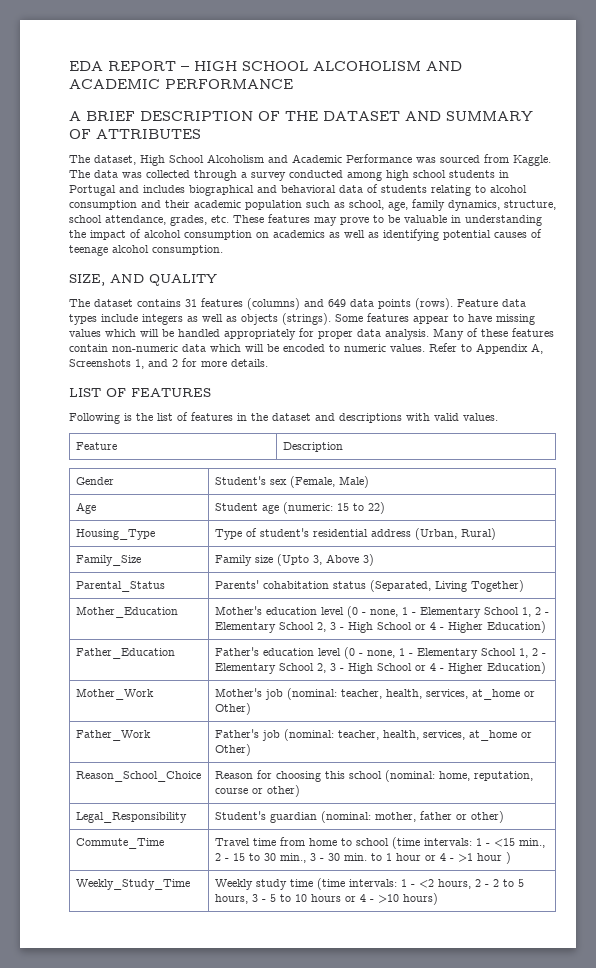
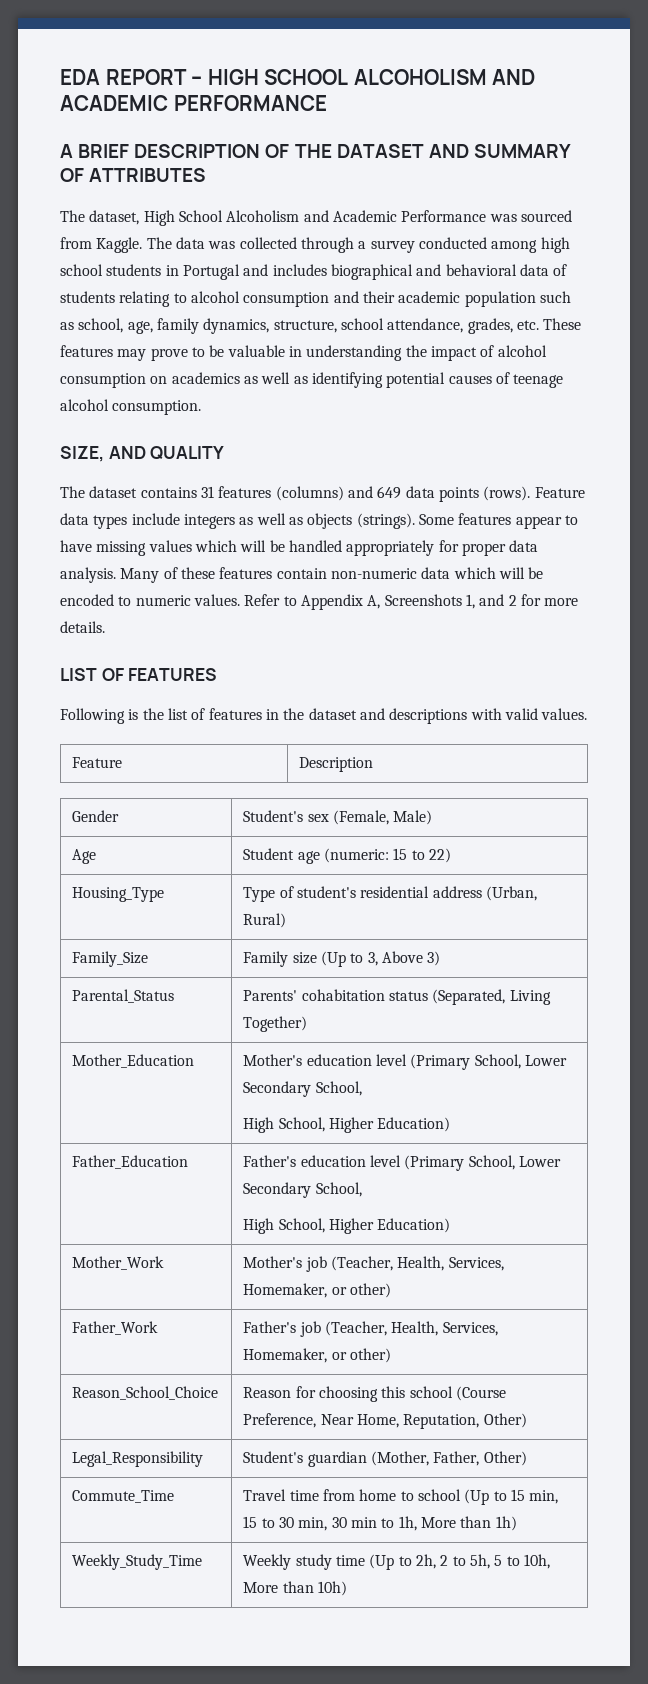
- Family_Size | Family size (Upto 3, Above 3)
+ Family_Size | Family size (Up to 3, Above 3)
- Mother_Education | Mother's education level (0 - none, 1 - Elementary School 1, 2 - Elementary School 2, 3 - High School or 4 - Higher Education)
+ Mother_Education | Mother's education level (Primary School, Lower Secondary School,
+ High School, Higher Education)
- Father_Education | Father's education level (0 - none, 1 - Elementary School 1, 2 - Elementary School 2, 3 - High School or 4 - Higher Education)
+ Father_Education | Father's education level (Primary School, Lower Secondary School,
+ High School, Higher Education)
- Mother_Work | Mother's job (nominal: teacher, health, services, at_home or Other)
- Father_Work | Father's job (nominal: teacher, health, services, at_home or Other)
+ Mother_Work | Mother's job (Teacher, Health, Services, Homemaker, or other)
+ Father_Work | Father's job (Teacher, Health, Services, Homemaker, or other)
- Reason_School_Choice | Reason for choosing this school (nominal: home, reputation, course or other)
- Legal_Responsibility | Student's guardian (nominal: mother, father or other)
+ Reason_School_Choice | Reason for choosing this school (Course Preference, Near Home, Reputation, Other)
+ Legal_Responsibility | Student's guardian (Mother, Father, Other)
- Commute_Time | Travel time from home to school (time intervals: 1 - <15 min., 2 - 15 to 30 min., 3 - 30 min. to 1 hour or 4 - >1 hour )
- Weekly_Study_Time | Weekly study time (time intervals: 1 - <2 hours, 2 - 2 to 5 hours, 3 - 5 to 10 hours or 4 - >10 hours)
+ Commute_Time | Travel time from home to school (Up to 15 min, 15 to 30 min, 30 min to 1h, More than 1h)
+ Weekly_Study_Time | Weekly study time (Up to 2h, 2 to 5h, 5 to 10h, More than 10h)

